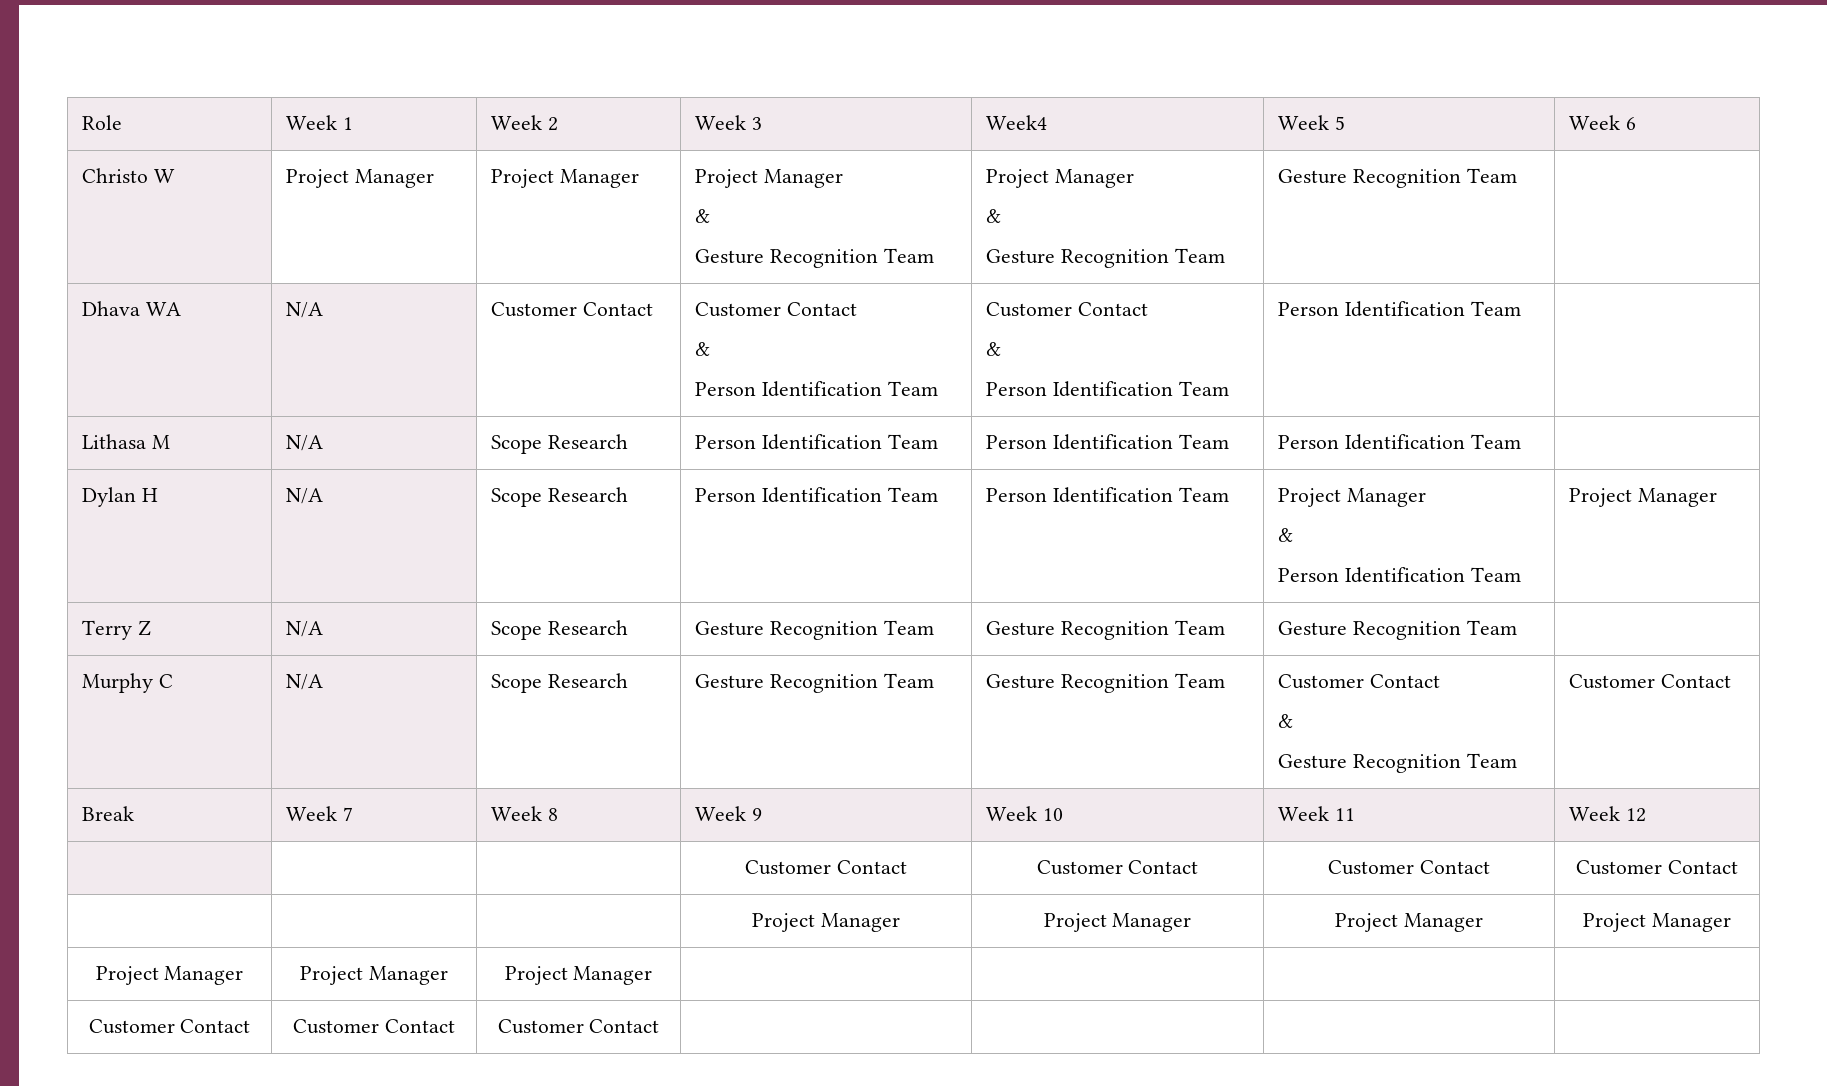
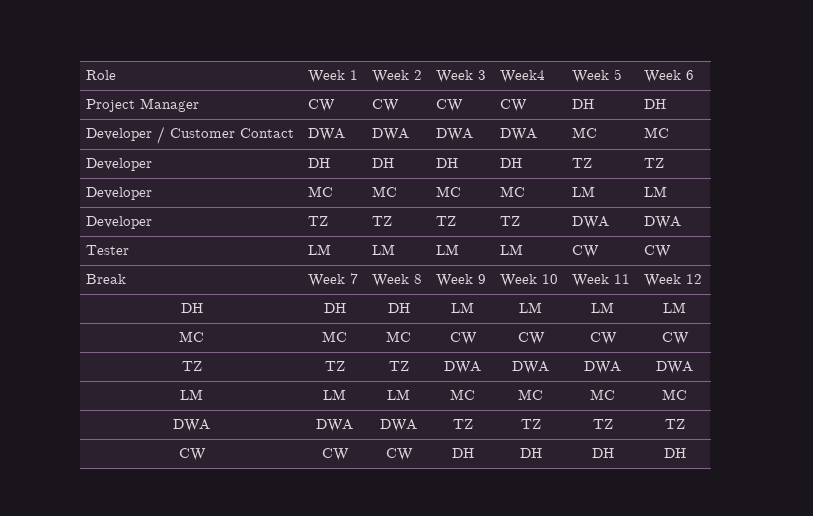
- Christo W | Project Manager | Project Manager | Project Manager
- &
- Gesture Recognition Team | Project Manager
- &
- Gesture Recognition Team | Gesture Recognition Team |
- Dhava WA | N/A | Customer Contact | Customer Contact
- &
- Person Identification Team | Customer Contact
- &
- Person Identification Team | Person Identification Team |
- Lithasa M | N/A | Scope Research | Person Identification Team | Person Identification Team | Person Identification Team |
- Dylan H | N/A | Scope Research | Person Identification Team | Person Identification Team | Project Manager
- &
- Person Identification Team | Project Manager
- Terry Z | N/A | Scope Research | Gesture Recognition Team | Gesture Recognition Team | Gesture Recognition Team |
- Murphy C | N/A | Scope Research | Gesture Recognition Team | Gesture Recognition Team | Customer Contact
- &
- Gesture Recognition Team | Customer Contact
+ Project Manager | CW | CW | CW | CW | DH | DH
+ Developer / Customer Contact | DWA | DWA | DWA | DWA | MC | MC
+ Developer | DH | DH | DH | DH | TZ | TZ
+ Developer | MC | MC | MC | MC | LM | LM
+ Developer | TZ | TZ | TZ | TZ | DWA | DWA
+ Tester | LM | LM | LM | LM | CW | CW
- | | | Customer Contact | Customer Contact | Customer Contact | Customer Contact
- | | | Project Manager | Project Manager | Project Manager | Project Manager
- Project Manager | Project Manager | Project Manager | | | |
- Customer Contact | Customer Contact | Customer Contact | | | |
+ DH | DH | DH | LM | LM | LM | LM
+ MC | MC | MC | CW | CW | CW | CW
+ TZ | TZ | TZ | DWA | DWA | DWA | DWA
+ LM | LM | LM | MC | MC | MC | MC
+ DWA | DWA | DWA | TZ | TZ | TZ | TZ
+ CW | CW | CW | DH | DH | DH | DH

